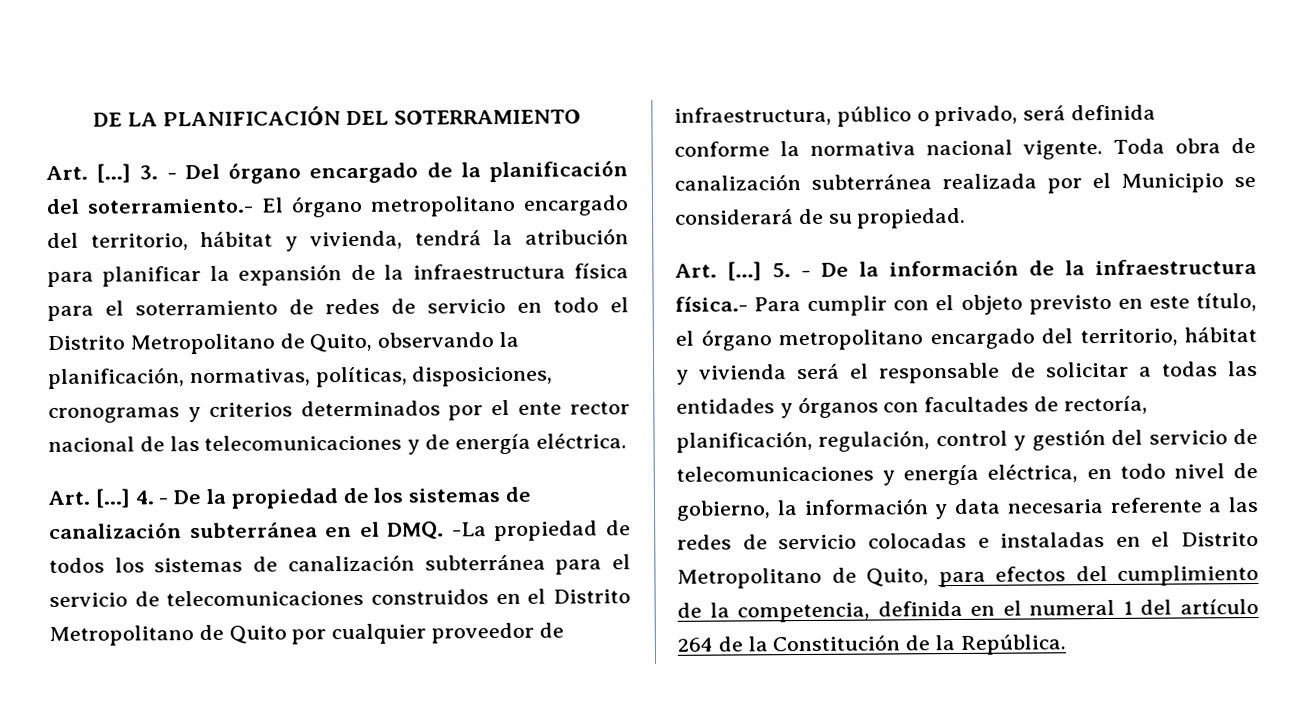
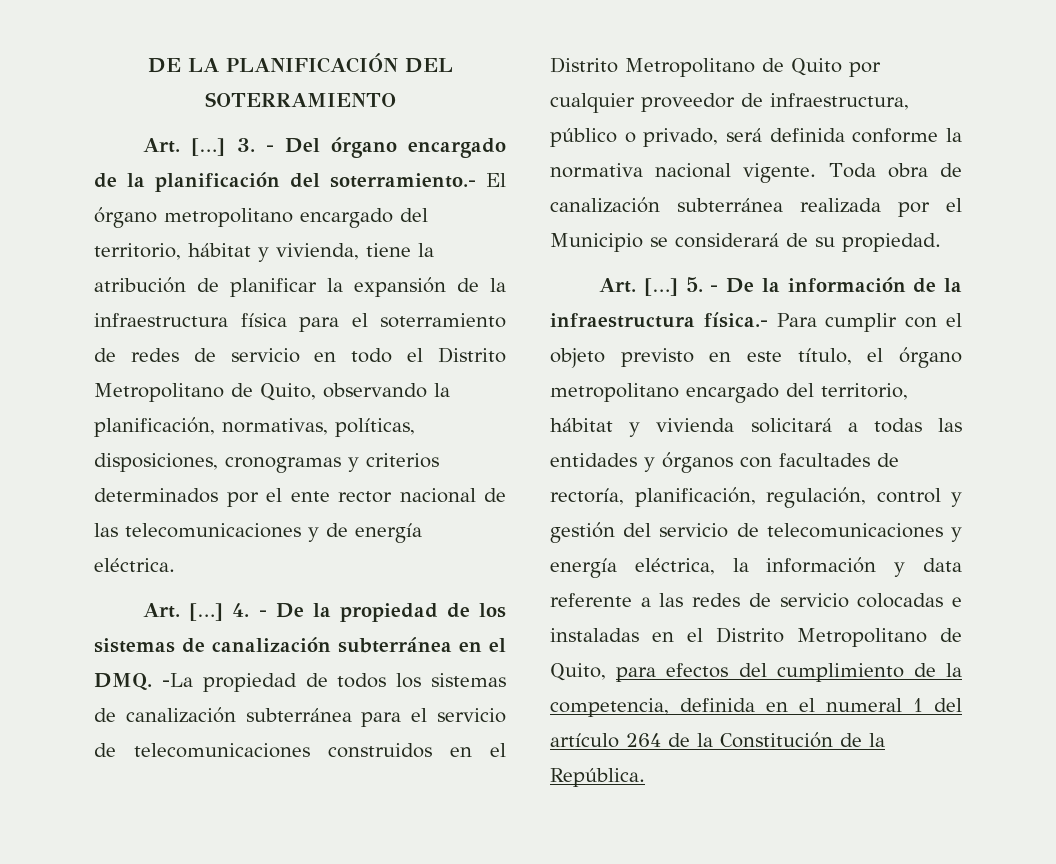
- 3. - Del órgano encargado de la planificación del soterramiento.- El órgano metropolitano encargado del territorio, hábitat y vivienda, tendrá la atribución para planificar la expansión de la infraestructura física para el soterramiento de redes de servicio en todo el Distrito Metropolitano de Quito, observando la planificación, normativas, políticas, disposiciones, cronogramas y criterios determinados por el ente rector nacional de las telecomunicaciones y de energía eléctrica.
+ 3. - Del órgano encargado de la planificación del soterramiento.- El órgano metropolitano encargado del territorio, hábitat y vivienda, tiene la atribución de planificar la expansión de la infraestructura física para el soterramiento de redes de servicio en todo el Distrito Metropolitano de Quito, observando la planificación, normativas, políticas, disposiciones, cronogramas y criterios determinados por el ente rector nacional de las telecomunicaciones y de energía eléctrica.
- 5. - De la información de la infraestructura física.- Para cumplir con el objeto previsto en este título, el órgano metropolitano encargado del territorio, hábitat y vivienda será el responsable de solicitar a todas las entidades y órganos con facultades de rectoría, planificación, regulación, control y gestión del servicio de telecomunicaciones y energía eléctrica, en todo nivel de gobierno, la información y data necesaria referente a las redes de servicio colocadas e instaladas en el Distrito Metropolitano de Quito, para efectos del cumplimiento de la competencia, definida en el numeral 1 del artículo 264 de la Constitución de la República.
+ 5. - De la información de la infraestructura física.- Para cumplir con el objeto previsto en este título, el órgano metropolitano encargado del territorio, hábitat y vivienda solicitará a todas las entidades y órganos con facultades de rectoría, planificación, regulación, control y gestión del servicio de telecomunicaciones y energía eléctrica, la información y data referente a las redes de servicio colocadas e instaladas en el Distrito Metropolitano de Quito, para efectos del cumplimiento de la competencia, definida en el numeral 1 del artículo 264 de la Constitución de la República.

